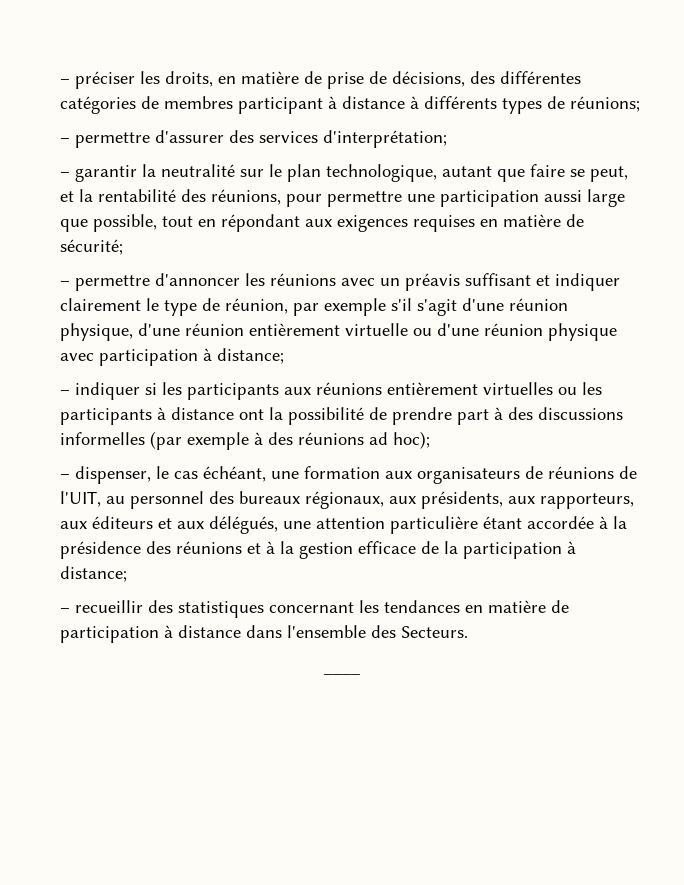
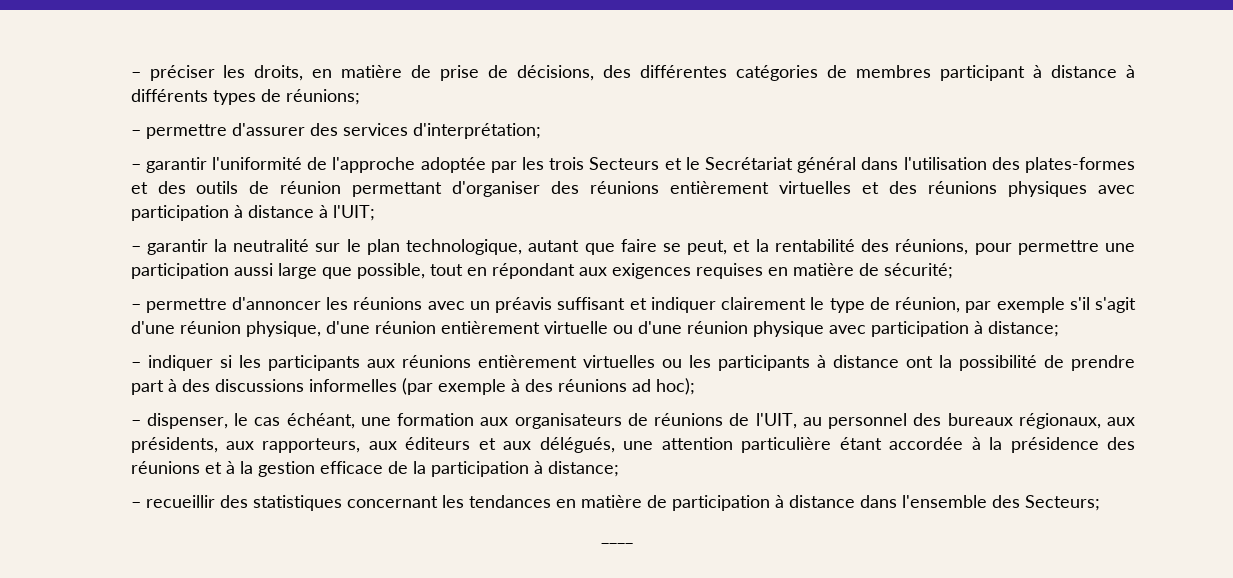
+ – garantir l'uniformité de l'approche adoptée par les trois Secteurs et le Secrétariat général dans l'utilisation des plates-formes et des outils de réunion permettant d'organiser des réunions entièrement virtuelles et des réunions physiques avec participation à distance à l'UIT;
- – recueillir des statistiques concernant les tendances en matière de participation à distance dans l'ensemble des Secteurs.
+ – recueillir des statistiques concernant les tendances en matière de participation à distance dans l'ensemble des Secteurs;

